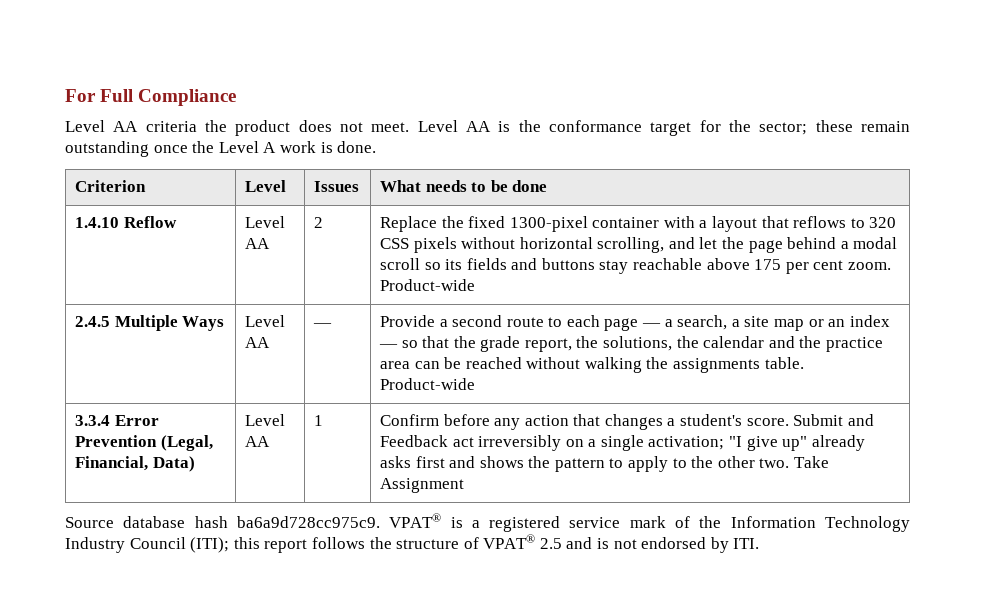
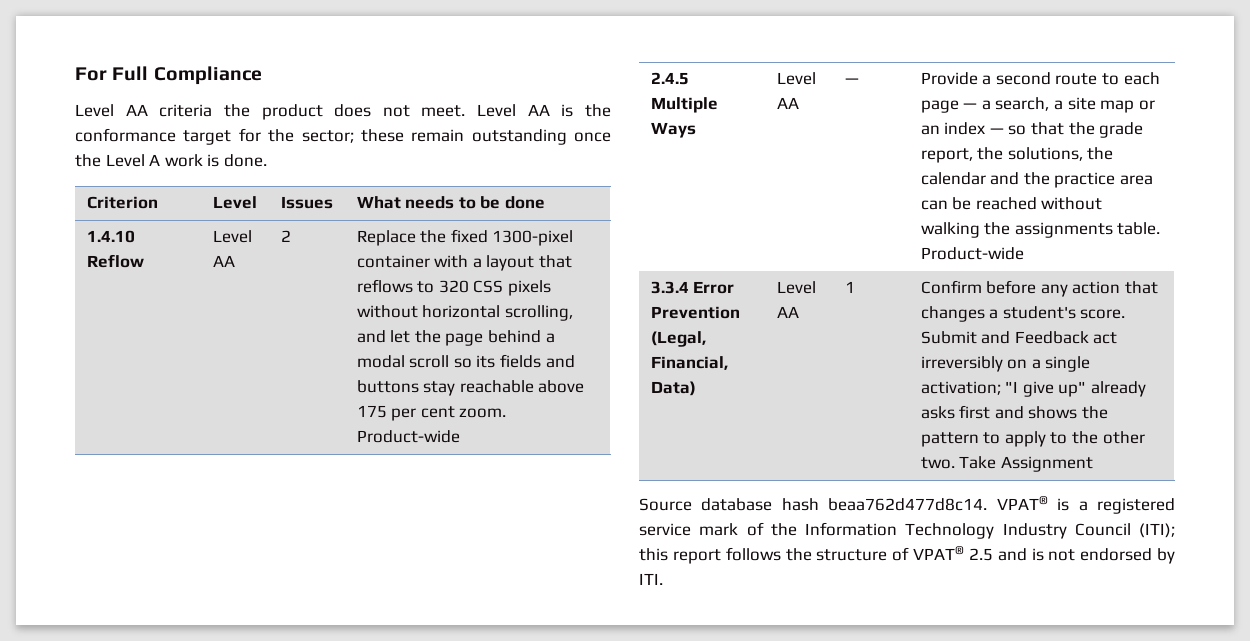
- Source database hash ba6a9d728cc975c9.
+ Source database hash beaa762d477d8c14.

